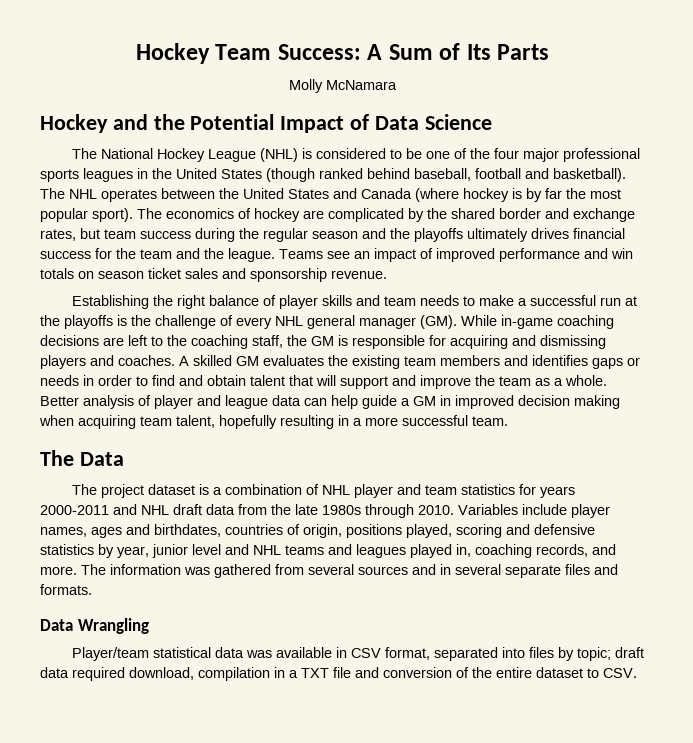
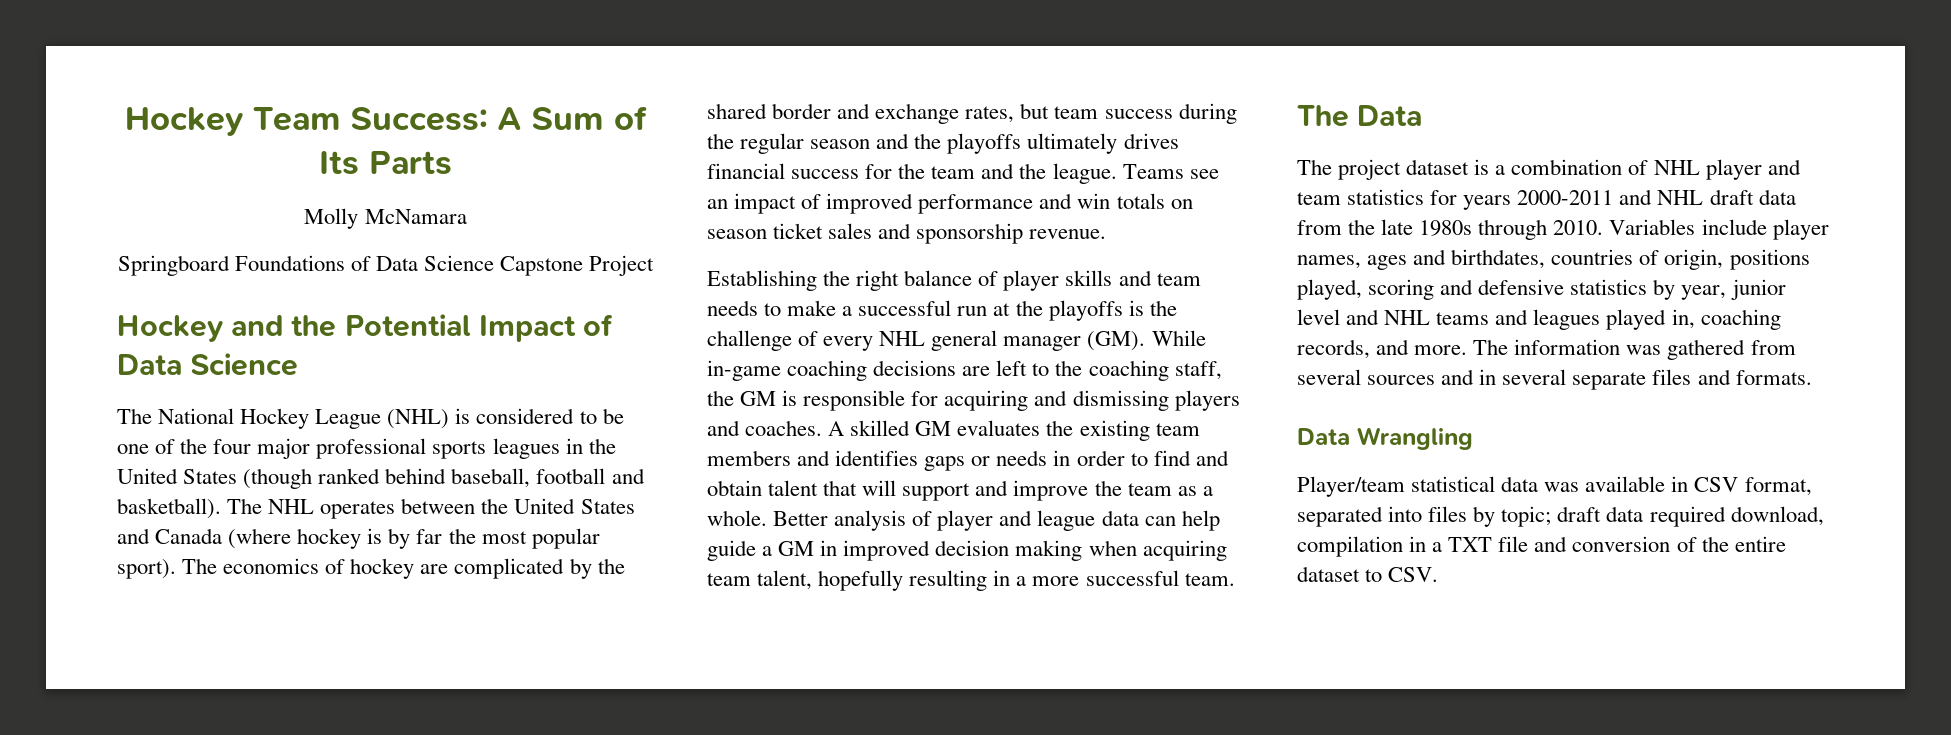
+ Springboard Foundations of Data Science Capstone Project

